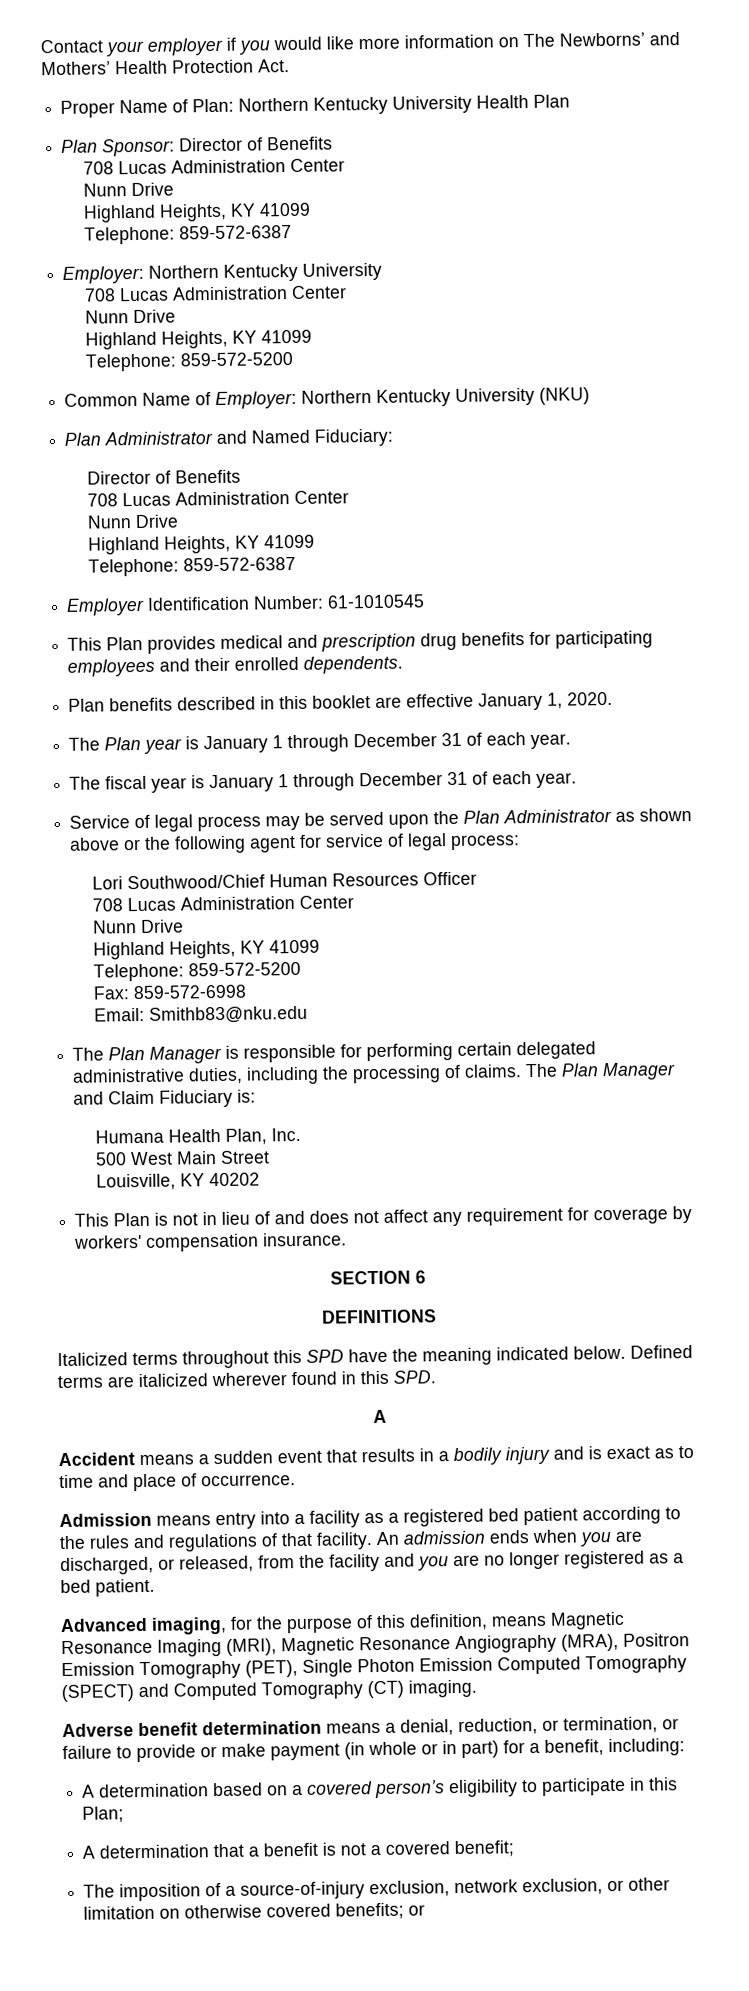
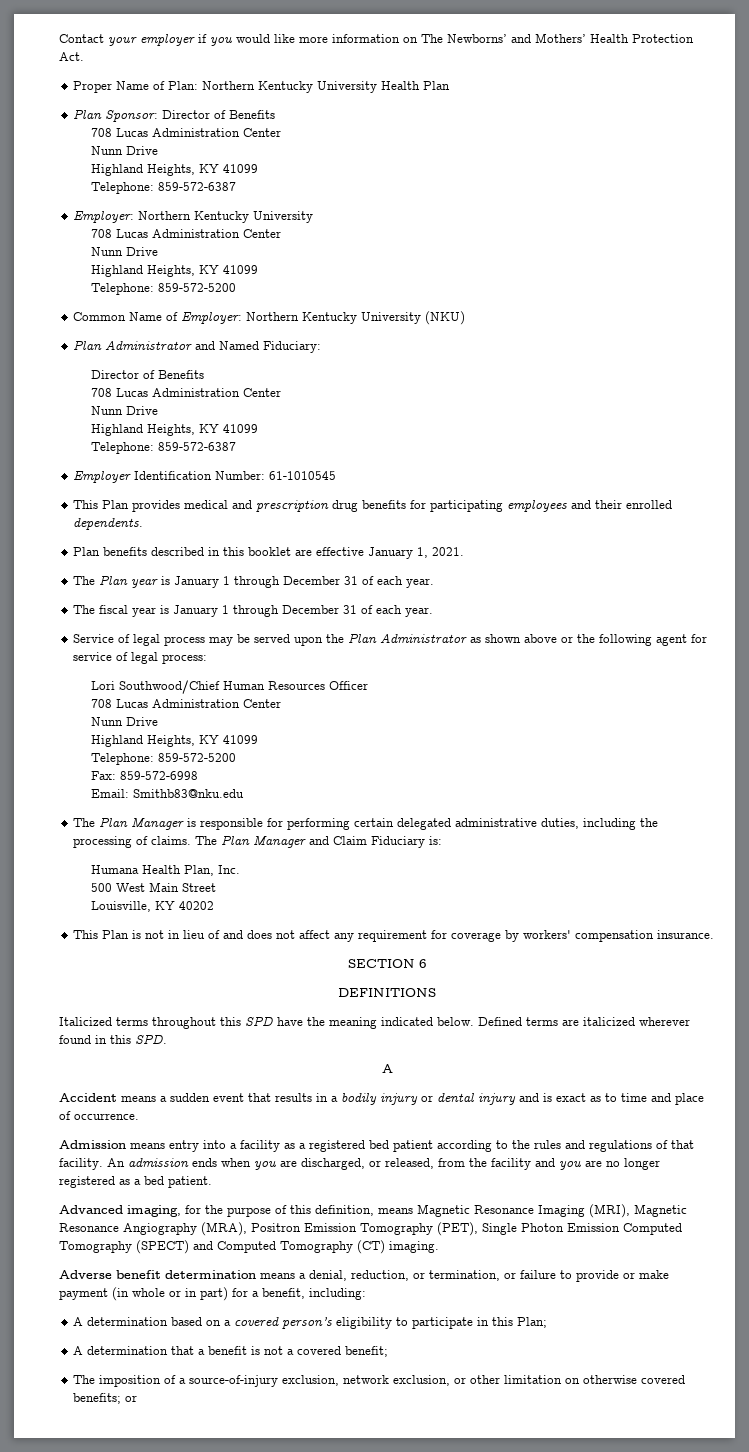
- Plan benefits described in this booklet are effective January 1, 2020.
+ Plan benefits described in this booklet are effective January 1, 2021.
- Accident means a sudden event that results in a bodily injury and is exact as to time and place of occurrence.
+ Accident means a sudden event that results in a bodily injury or dental injury and is exact as to time and place of occurrence.

